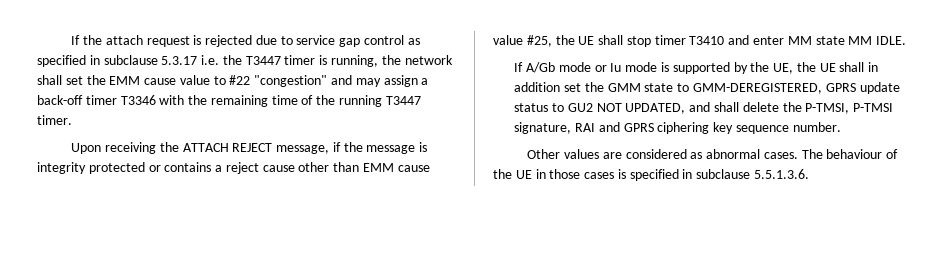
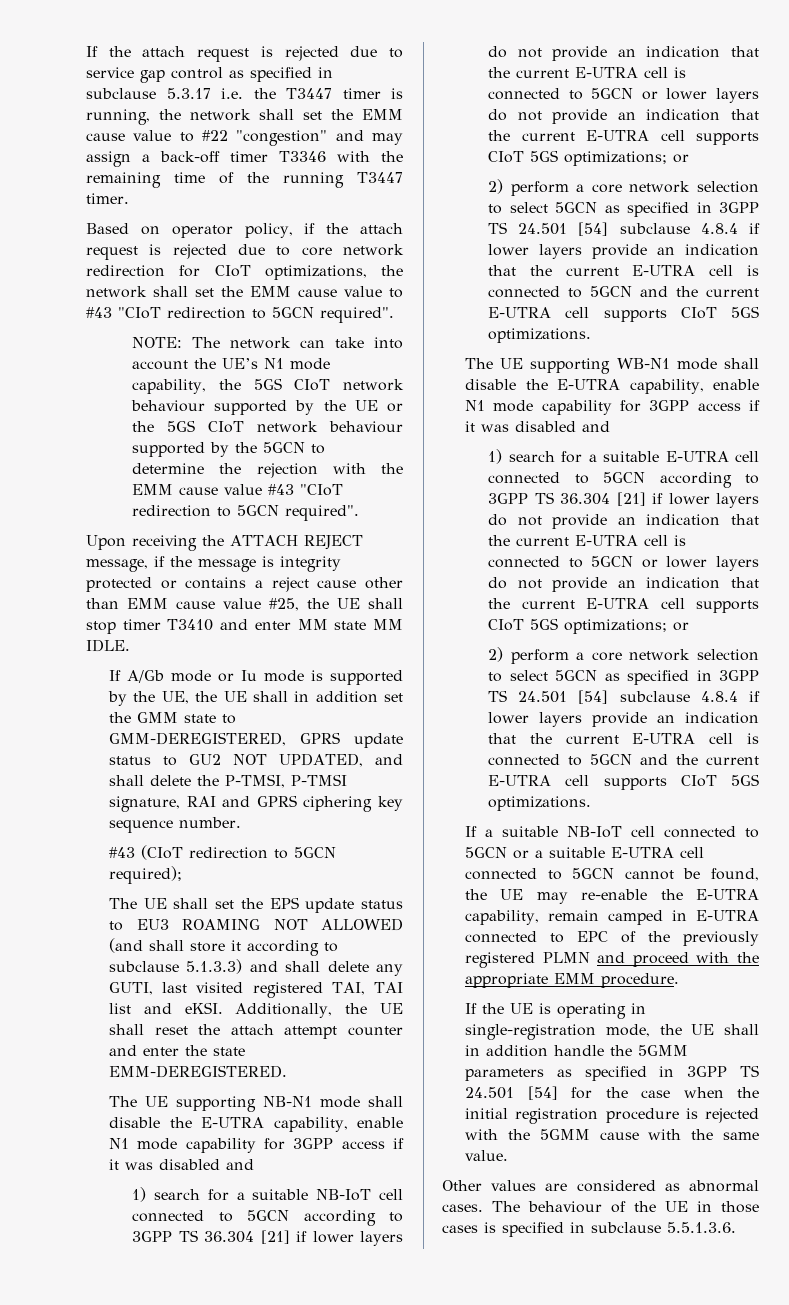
+ Based on operator policy, if the attach request is rejected due to core network redirection for CIoT optimizations, the network shall set the EMM cause value to #43 "CIoT redirection to 5GCN required".
+ NOTE: The network can take into account the UE’s N1 mode capability, the 5GS CIoT network behaviour supported by the UE or the 5GS CIoT network behaviour supported by the 5GCN to determine the rejection with the EMM cause value #43 "CIoT redirection to 5GCN required".
+ #43 (CIoT redirection to 5GCN required);
+ The UE shall set the EPS update status to EU3 ROAMING NOT ALLOWED (and shall store it according to subclause 5.1.3.3) and shall delete any GUTI, last visited registered TAI, TAI list and eKSI. Additionally, the UE shall reset the attach attempt counter and enter the state EMM-DEREGISTERED.
+ The UE supporting NB-N1 mode shall disable the E-UTRA capability, enable N1 mode capability for 3GPP access if it was disabled and
+ 1) search for a suitable NB-IoT cell connected to 5GCN according to 3GPP TS 36.304 [21] if lower layers do not provide an indication that the current E-UTRA cell is connected to 5GCN or lower layers do not provide an indication that the current E-UTRA cell supports CIoT 5GS optimizations; or
+ 2) perform a core network selection to select 5GCN as specified in 3GPP TS 24.501 [54] subclause 4.8.4 if lower layers provide an indication that the current E-UTRA cell is connected to 5GCN and the current E-UTRA cell supports CIoT 5GS optimizations.
+ The UE supporting WB-N1 mode shall disable the E-UTRA capability, enable N1 mode capability for 3GPP access if it was disabled and
+ 1) search for a suitable E-UTRA cell connected to 5GCN according to 3GPP TS 36.304 [21] if lower layers do not provide an indication that the current E-UTRA cell is connected to 5GCN or lower layers do not provide an indication that the current E-UTRA cell supports CIoT 5GS optimizations; or
+ 2) perform a core network selection to select 5GCN as specified in 3GPP TS 24.501 [54] subclause 4.8.4 if lower layers provide an indication that the current E-UTRA cell is connected to 5GCN and the current E-UTRA cell supports CIoT 5GS optimizations.
+ If a suitable NB-IoT cell connected to 5GCN or a suitable E-UTRA cell connected to 5GCN cannot be found, the UE may re-enable the E-UTRA capability, remain camped in E-UTRA connected to EPC of the previously registered PLMN and proceed with the appropriate EMM procedure.
+ If the UE is operating in single-registration mode, the UE shall in addition handle the 5GMM parameters as specified in 3GPP TS 24.501 [54] for the case when the initial registration procedure is rejected with the 5GMM cause with the same value.

